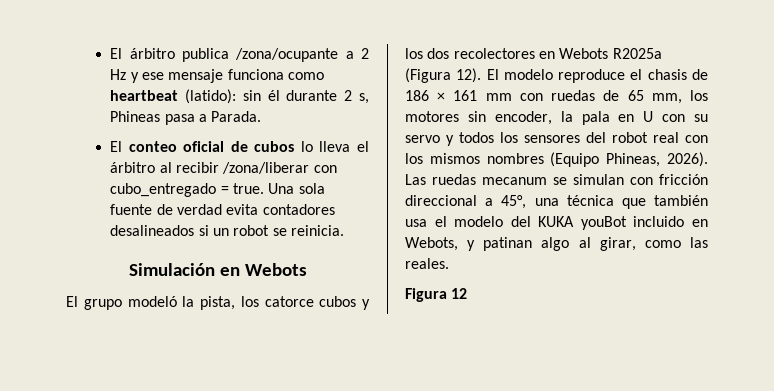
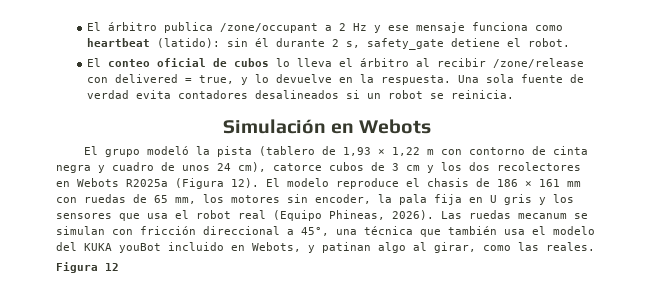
- El árbitro publica /zona/ocupante a 2 Hz y ese mensaje funciona como heartbeat (latido): sin él durante 2 s, Phineas pasa a Parada.
+ El árbitro publica /zone/occupant a 2 Hz y ese mensaje funciona como heartbeat (latido): sin él durante 2 s, safety_gate detiene el robot.
- El conteo oficial de cubos lo lleva el árbitro al recibir /zona/liberar con cubo_entregado = true.
+ El conteo oficial de cubos lo lleva el árbitro al recibir /zone/release con delivered = true, y lo devuelve en la respuesta.
- El grupo modeló la pista, los catorce cubos y los dos recolectores en Webots R2025a (Figura 12).
+ El grupo modeló la pista (tablero de 1,93 × 1,22 m con contorno de cinta negra y cuadro de unos 24 cm), catorce cubos de 3 cm y los dos recolectores en Webots R2025a (Figura 12).
- El modelo reproduce el chasis de 186 × 161 mm con ruedas de 65 mm, los motores sin encoder, la pala en U con su servo y todos los sensores del robot real con los mismos nombres (Equipo Phineas, 2026).
+ El modelo reproduce el chasis de 186 × 161 mm con ruedas de 65 mm, los motores sin encoder, la pala fija en U gris y los sensores que usa el robot real (Equipo Phineas, 2026).

